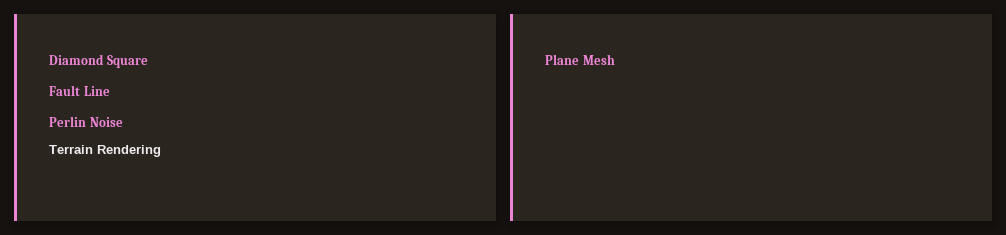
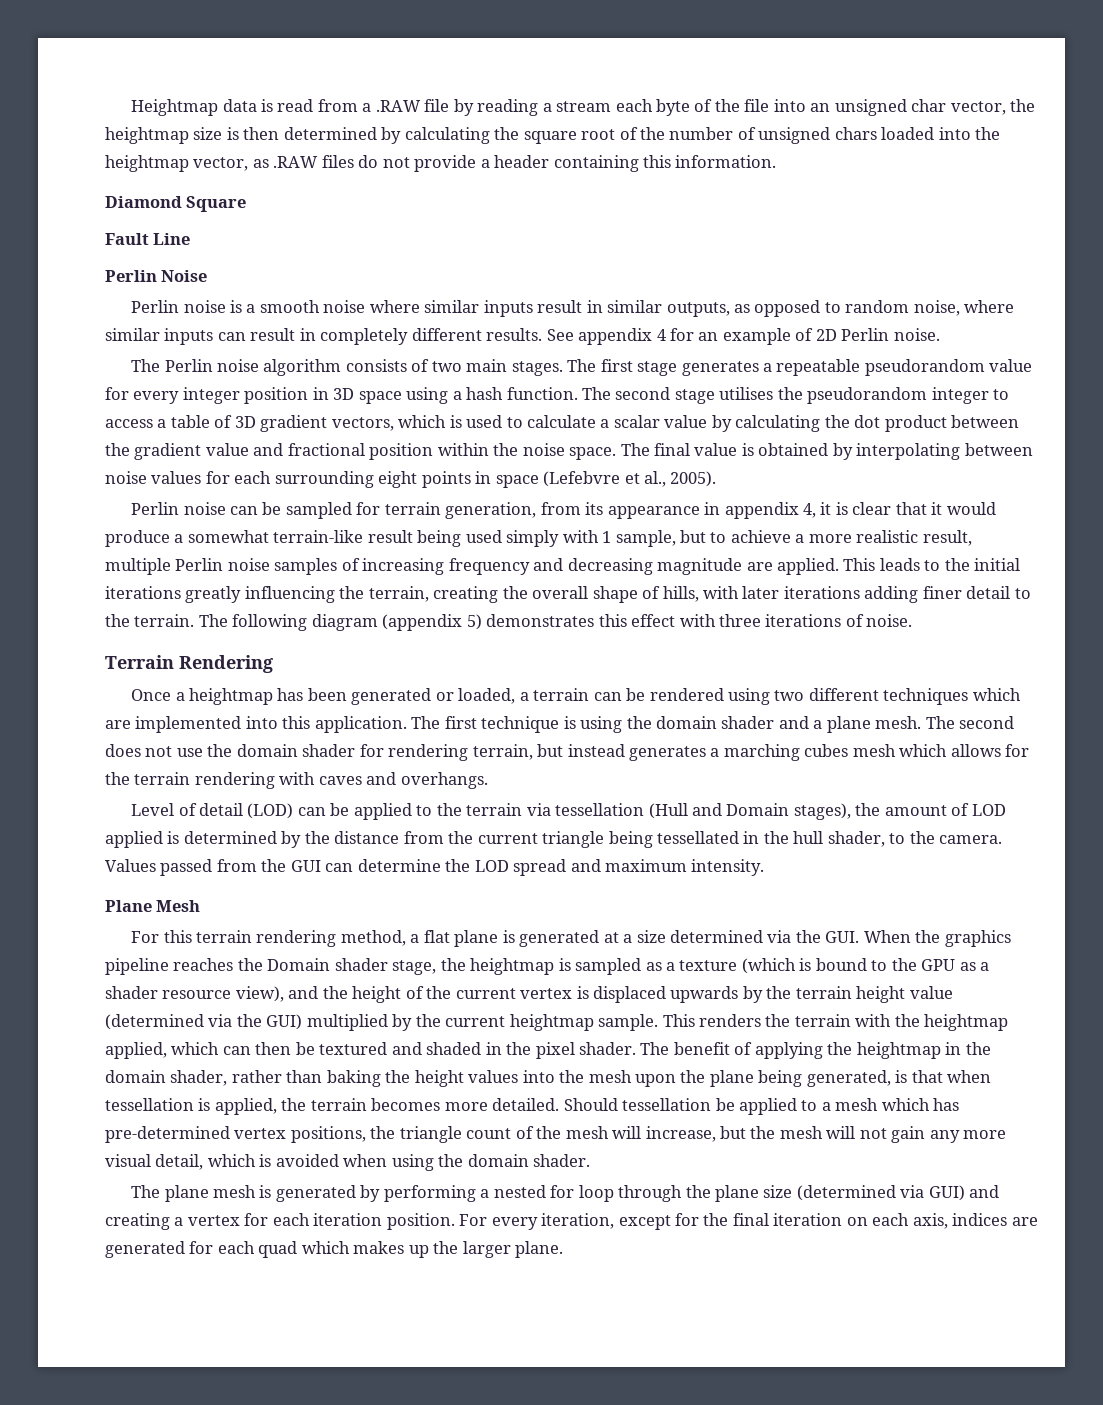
+ Heightmap data is read from a .RAW file by reading a stream each byte of the file into an unsigned char vector, the heightmap size is then determined by calculating the square root of the number of unsigned chars loaded into the heightmap vector, as .RAW files do not provide a header containing this information.
+ Perlin noise is a smooth noise where similar inputs result in similar outputs, as opposed to random noise, where similar inputs can result in completely different results. See appendix 4 for an example of 2D Perlin noise.
+ The Perlin noise algorithm consists of two main stages. The first stage generates a repeatable pseudorandom value for every integer position in 3D space using a hash function. The second stage utilises the pseudorandom integer to access a table of 3D gradient vectors, which is used to calculate a scalar value by calculating the dot product between the gradient value and fractional position within the noise space. The final value is obtained by interpolating between noise values for each surrounding eight points in space (Lefebvre et al., 2005).
+ Perlin noise can be sampled for terrain generation, from its appearance in appendix 4, it is clear that it would produce a somewhat terrain-like result being used simply with 1 sample, but to achieve a more realistic result, multiple Perlin noise samples of increasing frequency and decreasing magnitude are applied. This leads to the initial iterations greatly influencing the terrain, creating the overall shape of hills, with later iterations adding finer detail to the terrain. The following diagram (appendix 5) demonstrates this effect with three iterations of noise.
  Terrain Rendering
+ Once a heightmap has been generated or loaded, a terrain can be rendered using two different techniques which are implemented into this application. The first technique is using the domain shader and a plane mesh. The second does not use the domain shader for rendering terrain, but instead generates a marching cubes mesh which allows for the terrain rendering with caves and overhangs.
+ Level of detail (LOD) can be applied to the terrain via tessellation (Hull and Domain stages), the amount of LOD applied is determined by the distance from the current triangle being tessellated in the hull shader, to the camera. Values passed from the GUI can determine the LOD spread and maximum intensity.
  Plane Mesh
+ For this terrain rendering method, a flat plane is generated at a size determined via the GUI. When the graphics pipeline reaches the Domain shader stage, the heightmap is sampled as a texture (which is bound to the GPU as a shader resource view), and the height of the current vertex is displaced upwards by the terrain height value (determined via the GUI) multiplied by the current heightmap sample. This renders the terrain with the heightmap applied, which can then be textured and shaded in the pixel shader. The benefit of applying the heightmap in the domain shader, rather than baking the height values into the mesh upon the plane being generated, is that when tessellation is applied, the terrain becomes more detailed. Should tessellation be applied to a mesh which has pre-determined vertex positions, the triangle count of the mesh will increase, but the mesh will not gain any more visual detail, which is avoided when using the domain shader.
+ The plane mesh is generated by performing a nested for loop through the plane size (determined via GUI) and creating a vertex for each iteration position. For every iteration, except for the final iteration on each axis, indices are generated for each quad which makes up the larger plane.

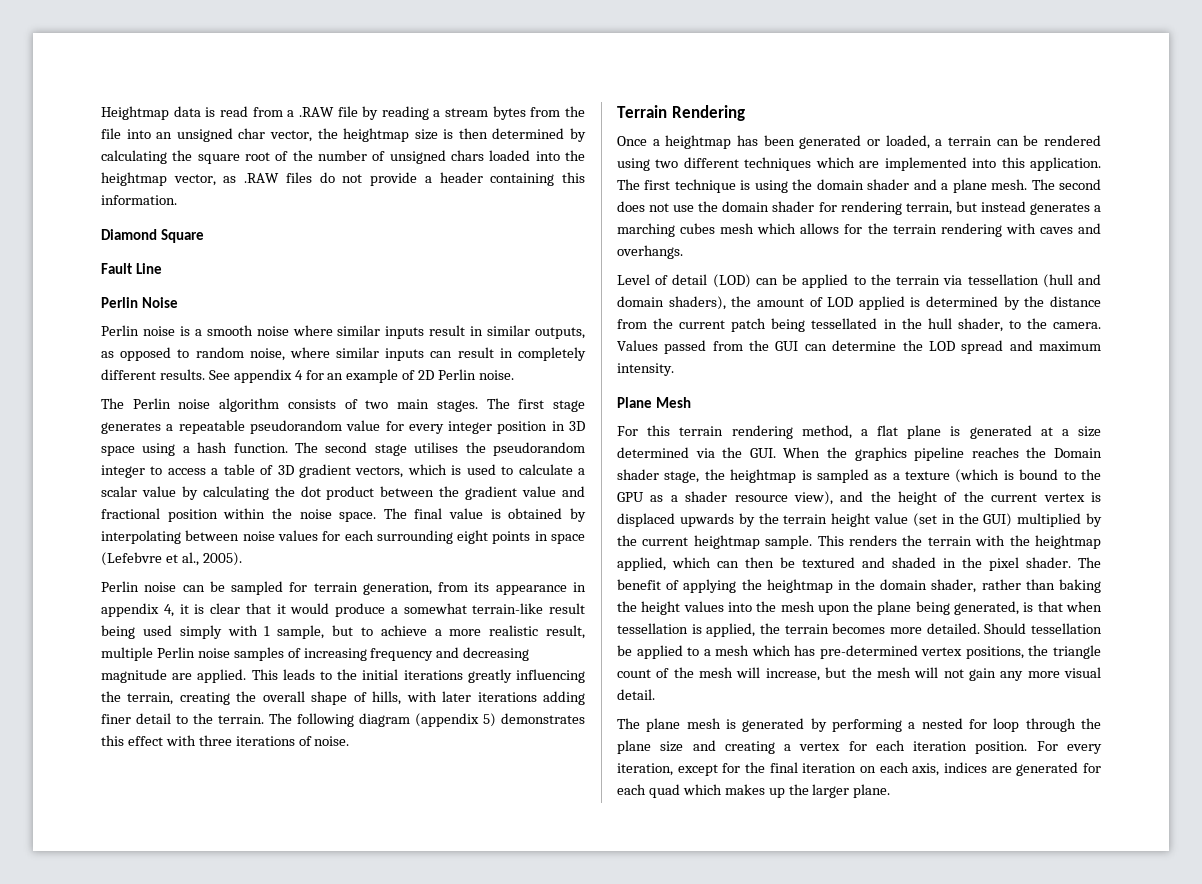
- Heightmap data is read from a .RAW file by reading a stream each byte of the file into an unsigned char vector, the heightmap size is then determined by calculating the square root of the number of unsigned chars loaded into the heightmap vector, as .RAW files do not provide a header containing this information.
+ Heightmap data is read from a .RAW file by reading a stream bytes from the file into an unsigned char vector, the heightmap size is then determined by calculating the square root of the number of unsigned chars loaded into the heightmap vector, as .RAW files do not provide a header containing this information.
- Level of detail (LOD) can be applied to the terrain via tessellation (Hull and Domain stages), the amount of LOD applied is determined by the distance from the current triangle being tessellated in the hull shader, to the camera.
+ Level of detail (LOD) can be applied to the terrain via tessellation (hull and domain shaders), the amount of LOD applied is determined by the distance from the current patch being tessellated in the hull shader, to the camera.
- For this terrain rendering method, a flat plane is generated at a size determined via the GUI. When the graphics pipeline reaches the Domain shader stage, the heightmap is sampled as a texture (which is bound to the GPU as a shader resource view), and the height of the current vertex is displaced upwards by the terrain height value (determined via the GUI) multiplied by the current heightmap sample.
+ For this terrain rendering method, a flat plane is generated at a size determined via the GUI. When the graphics pipeline reaches the Domain shader stage, the heightmap is sampled as a texture (which is bound to the GPU as a shader resource view), and the height of the current vertex is displaced upwards by the terrain height value (set in the GUI) multiplied by the current heightmap sample.
- Should tessellation be applied to a mesh which has pre-determined vertex positions, the triangle count of the mesh will increase, but the mesh will not gain any more visual detail, which is avoided when using the domain shader.
+ Should tessellation be applied to a mesh which has pre-determined vertex positions, the triangle count of the mesh will increase, but the mesh will not gain any more visual detail.
- The plane mesh is generated by performing a nested for loop through the plane size (determined via GUI) and creating a vertex for each iteration position.
+ The plane mesh is generated by performing a nested for loop through the plane size and creating a vertex for each iteration position.

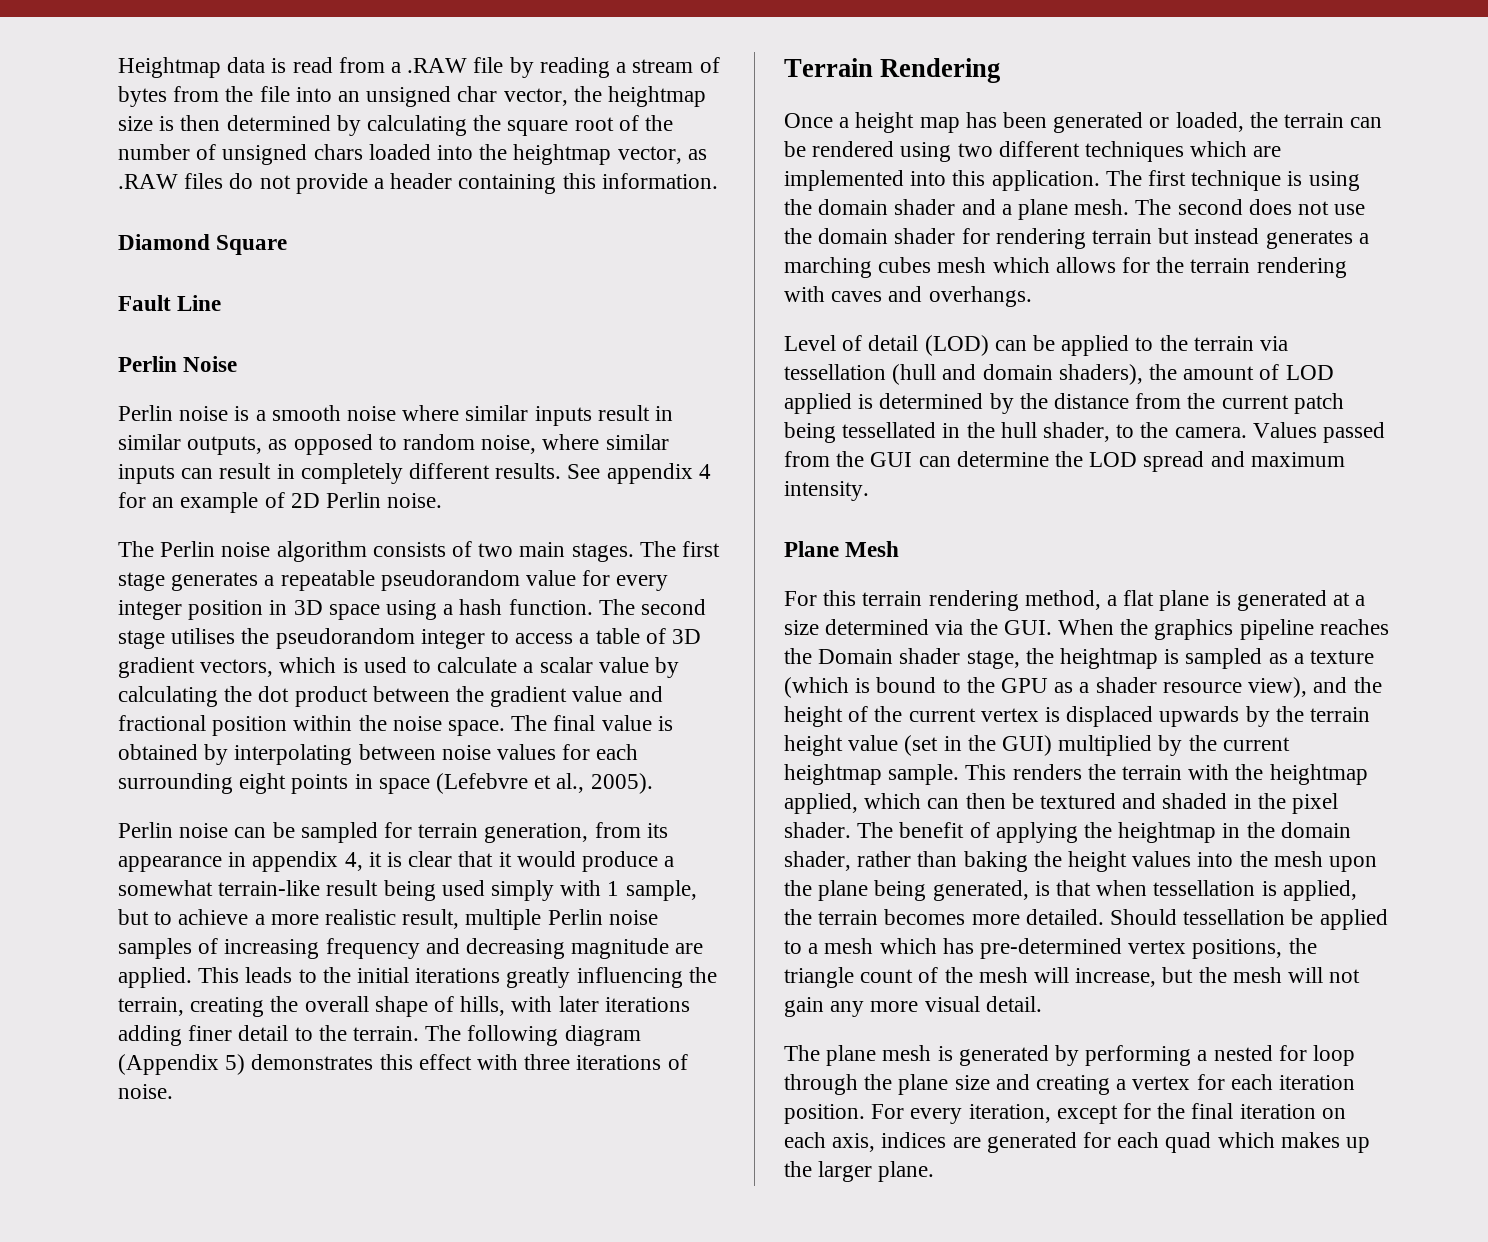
- Heightmap data is read from a .RAW file by reading a stream bytes from the file into an unsigned char vector, the heightmap size is then determined by calculating the square root of the number of unsigned chars loaded into the heightmap vector, as .RAW files do not provide a header containing this information.
+ Heightmap data is read from a .RAW file by reading a stream of bytes from the file into an unsigned char vector, the heightmap size is then determined by calculating the square root of the number of unsigned chars loaded into the heightmap vector, as .RAW files do not provide a header containing this information.
- The following diagram (appendix 5) demonstrates this effect with three iterations of noise.
+ The following diagram (Appendix 5) demonstrates this effect with three iterations of noise.
- Once a heightmap has been generated or loaded, a terrain can be rendered using two different techniques which are implemented into this application.
+ Once a height map has been generated or loaded, the terrain can be rendered using two different techniques which are implemented into this application.
- The second does not use the domain shader for rendering terrain, but instead generates a marching cubes mesh which allows for the terrain rendering with caves and overhangs.
+ The second does not use the domain shader for rendering terrain but instead generates a marching cubes mesh which allows for the terrain rendering with caves and overhangs.

